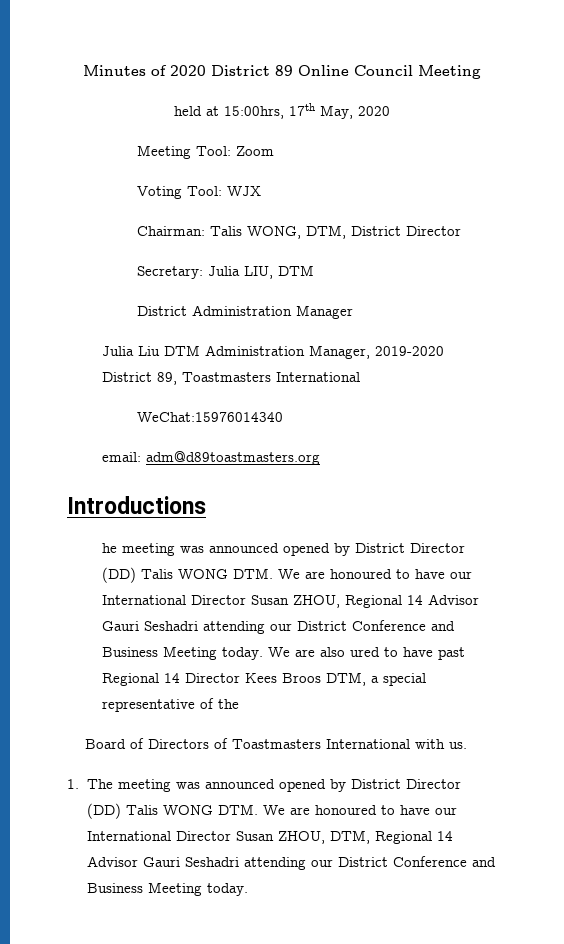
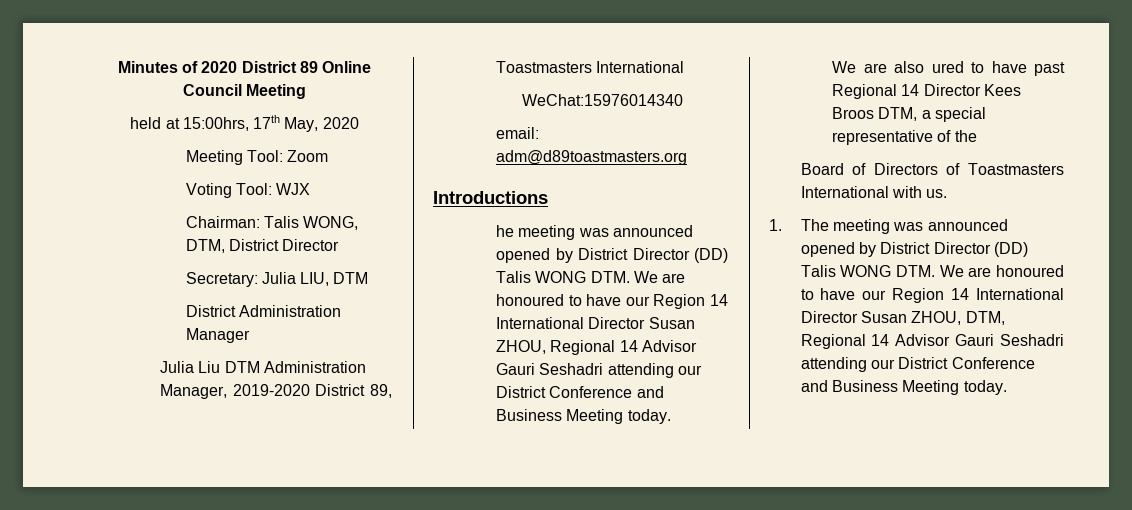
- he meeting was announced opened by District Director (DD) Talis WONG DTM. We are honoured to have our International Director Susan ZHOU, Regional 14 Advisor Gauri Seshadri attending our District Conference and Business Meeting today. We are also ured to have past Regional 14 Director Kees Broos DTM, a special representative of the
+ he meeting was announced opened by District Director (DD) Talis WONG DTM. We are honoured to have our Region 14 International Director Susan ZHOU, Regional 14 Advisor Gauri Seshadri attending our District Conference and Business Meeting today.
+ We are also ured to have past Regional 14 Director Kees Broos DTM, a special representative of the
- 1. The meeting was announced opened by District Director (DD) Talis WONG DTM. We are honoured to have our International Director Susan ZHOU, DTM, Regional 14 Advisor Gauri Seshadri attending our District Conference and Business Meeting today.
+ 1. The meeting was announced opened by District Director (DD) Talis WONG DTM. We are honoured to have our Region 14 International Director Susan ZHOU, DTM, Regional 14 Advisor Gauri Seshadri attending our District Conference and Business Meeting today.

